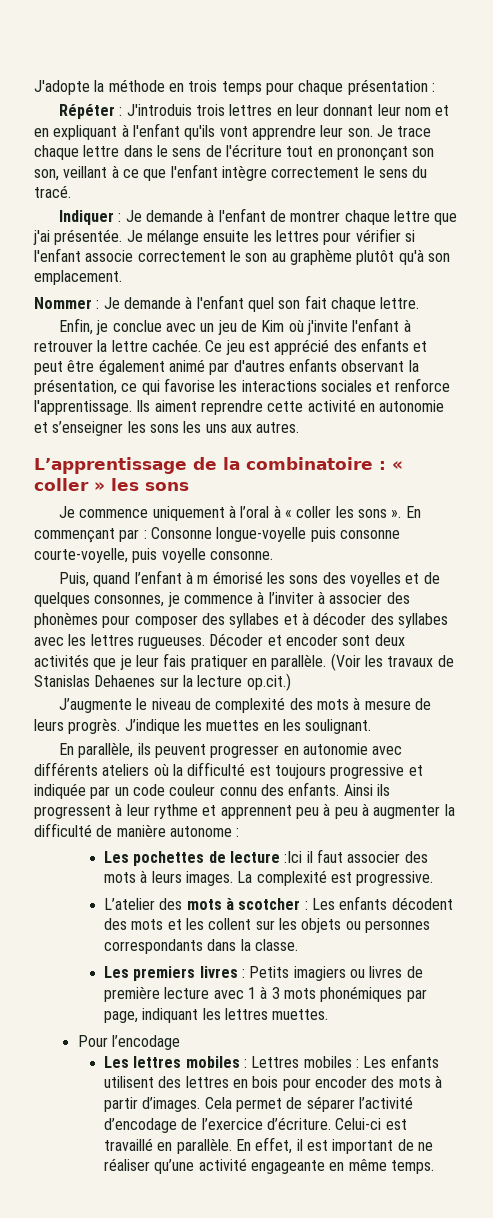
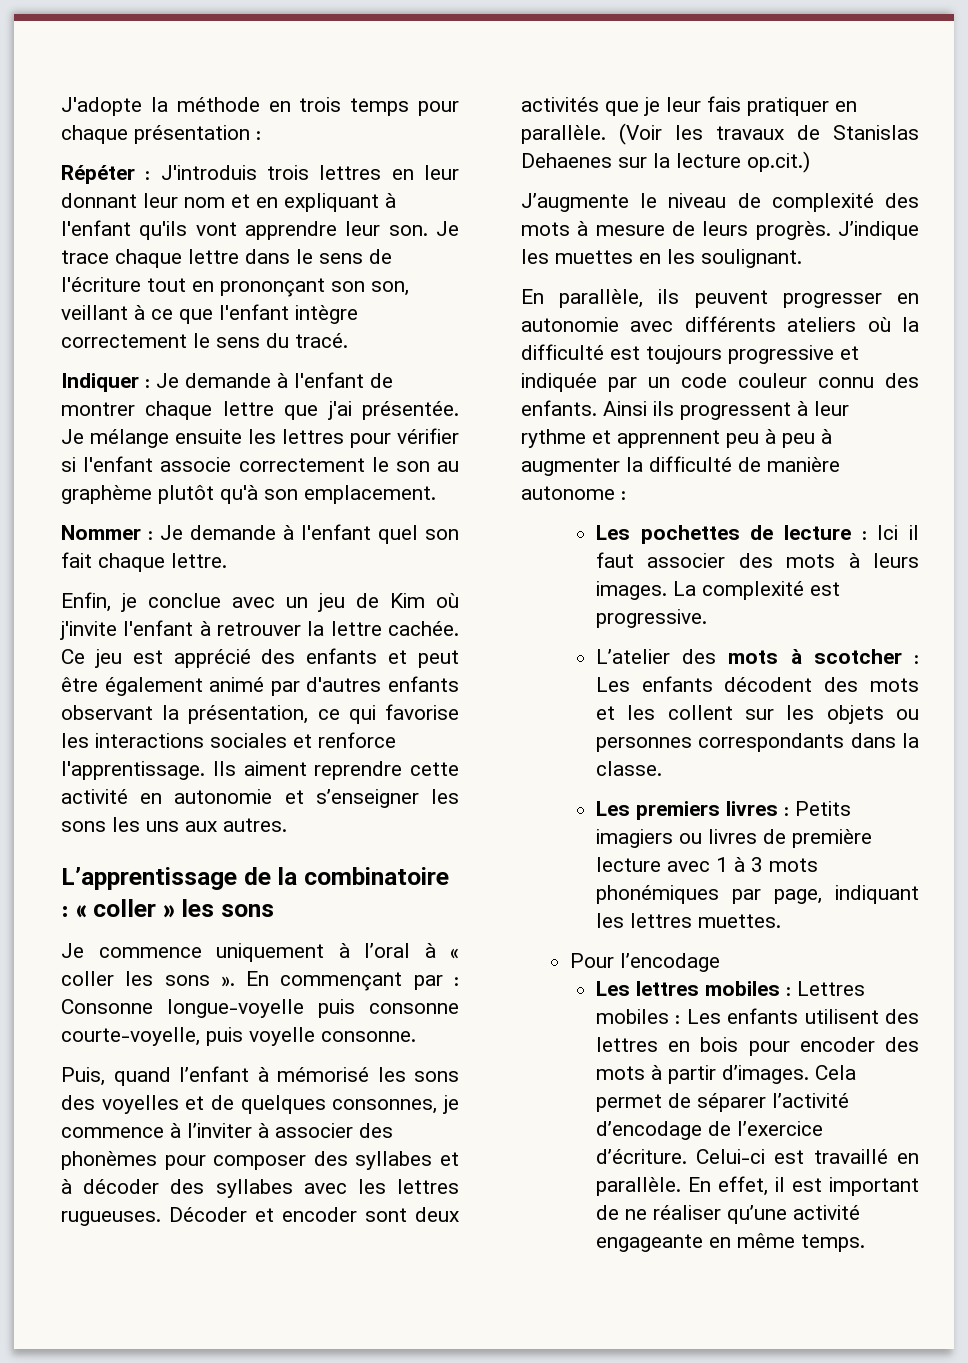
- Puis, quand l’enfant à m émorisé les sons des voyelles et de quelques consonnes, je commence à l’inviter à associer des phonèmes pour composer des syllabes et à décoder des syllabes avec les lettres rugueuses.
+ Puis, quand l’enfant à mémorisé les sons des voyelles et de quelques consonnes, je commence à l’inviter à associer des phonèmes pour composer des syllabes et à décoder des syllabes avec les lettres rugueuses.
- Les pochettes de lecture :Ici il faut associer des mots à leurs images.
+ Les pochettes de lecture : Ici il faut associer des mots à leurs images.

